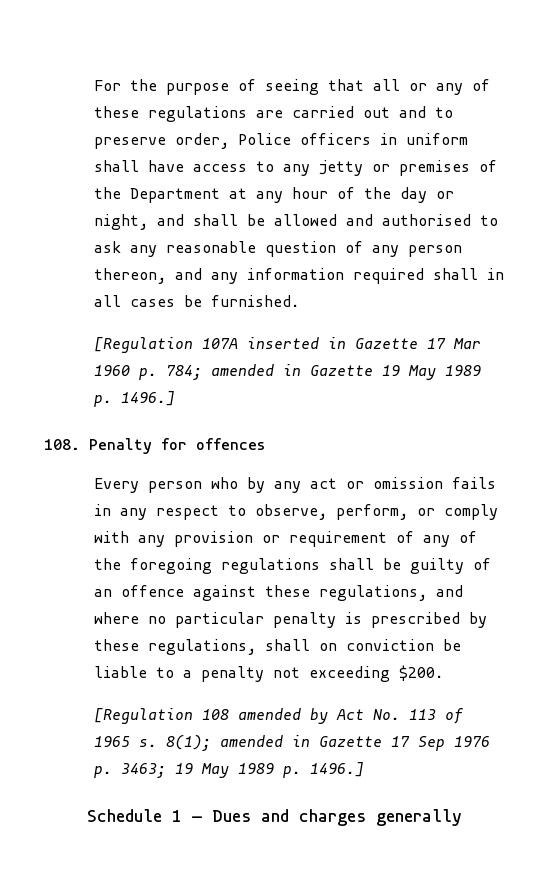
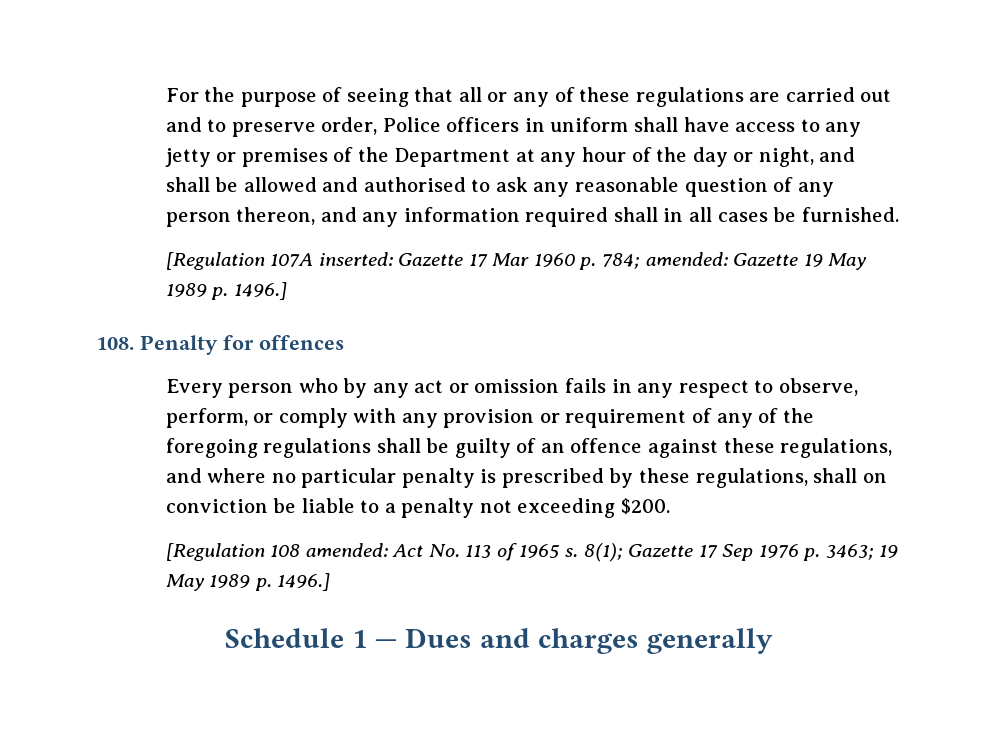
- [Regulation 107A inserted in Gazette 17 Mar 1960 p. 784; amended in Gazette 19 May 1989 p. 1496.]
+ [Regulation 107A inserted: Gazette 17 Mar 1960 p. 784; amended: Gazette 19 May 1989 p. 1496.]
- [Regulation 108 amended by Act No. 113 of 1965 s.
+ [Regulation 108 amended: Act No. 113 of 1965 s.
- 8(1); amended in Gazette 17 Sep 1976 p. 3463; 19 May 1989 p. 1496.]
+ 8(1); Gazette 17 Sep 1976 p. 3463; 19 May 1989 p. 1496.]

